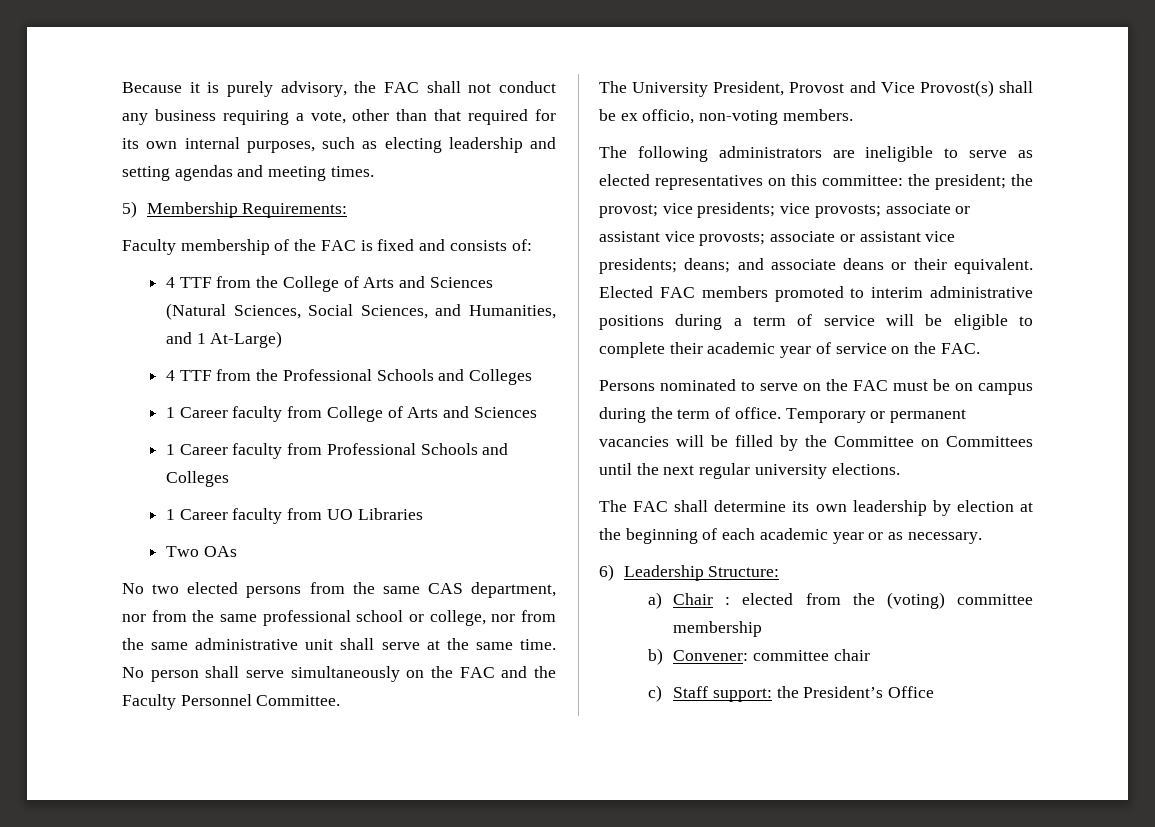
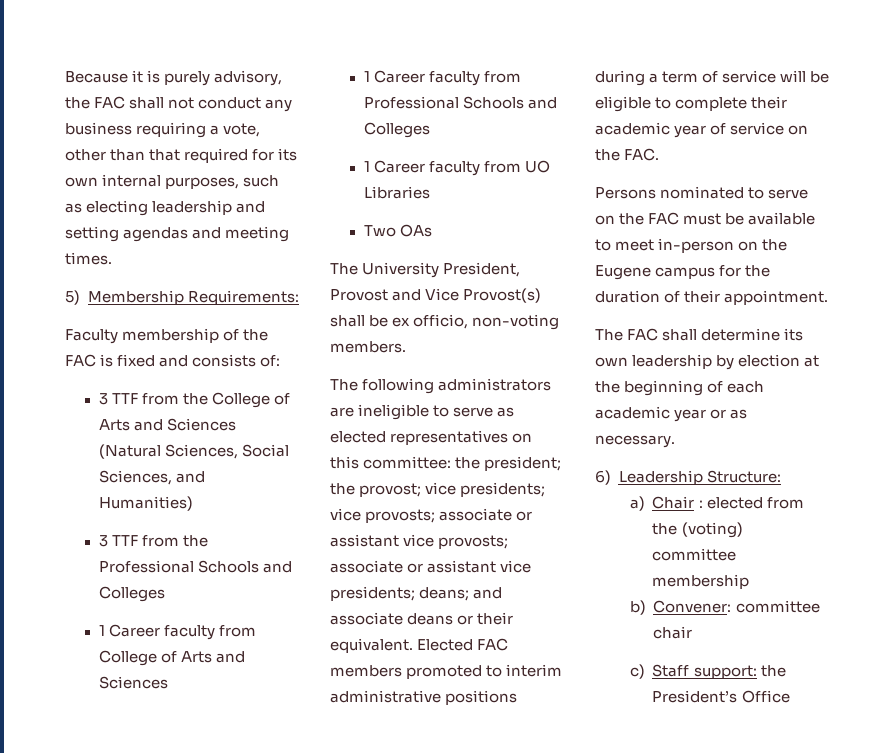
- 4 TTF from the College of Arts and Sciences (Natural Sciences, Social Sciences, and Humanities, and 1 At-Large)
- 4 TTF from the Professional Schools and Colleges
+ 3 TTF from the College of Arts and Sciences (Natural Sciences, Social Sciences, and Humanities)
+ 3 TTF from the Professional Schools and Colleges
- No two elected persons from the same CAS department, nor from the same professional school or college, nor from the same administrative unit shall serve at the same time. No person shall serve simultaneously on the FAC and the Faculty Personnel Committee.
- Persons nominated to serve on the FAC must be on campus during the term of office. Temporary or permanent vacancies will be filled by the Committee on Committees until the next regular university elections.
+ Persons nominated to serve on the FAC must be available to meet in-person on the Eugene campus for the duration of their appointment.

